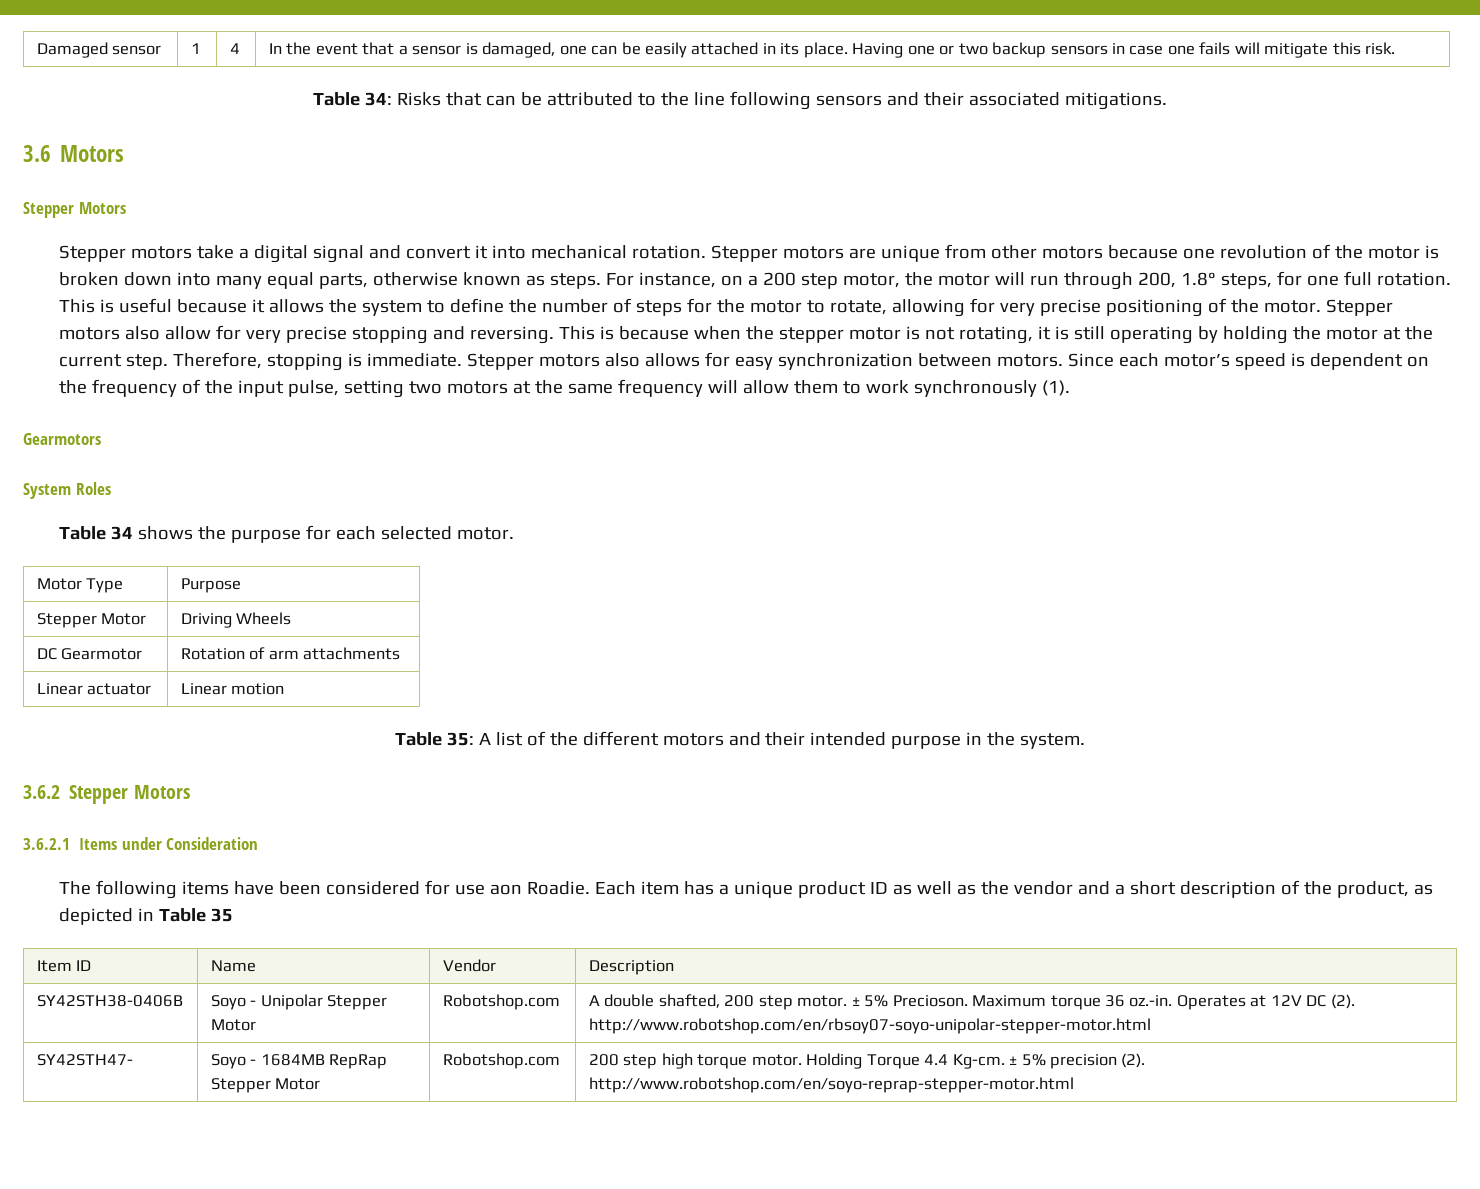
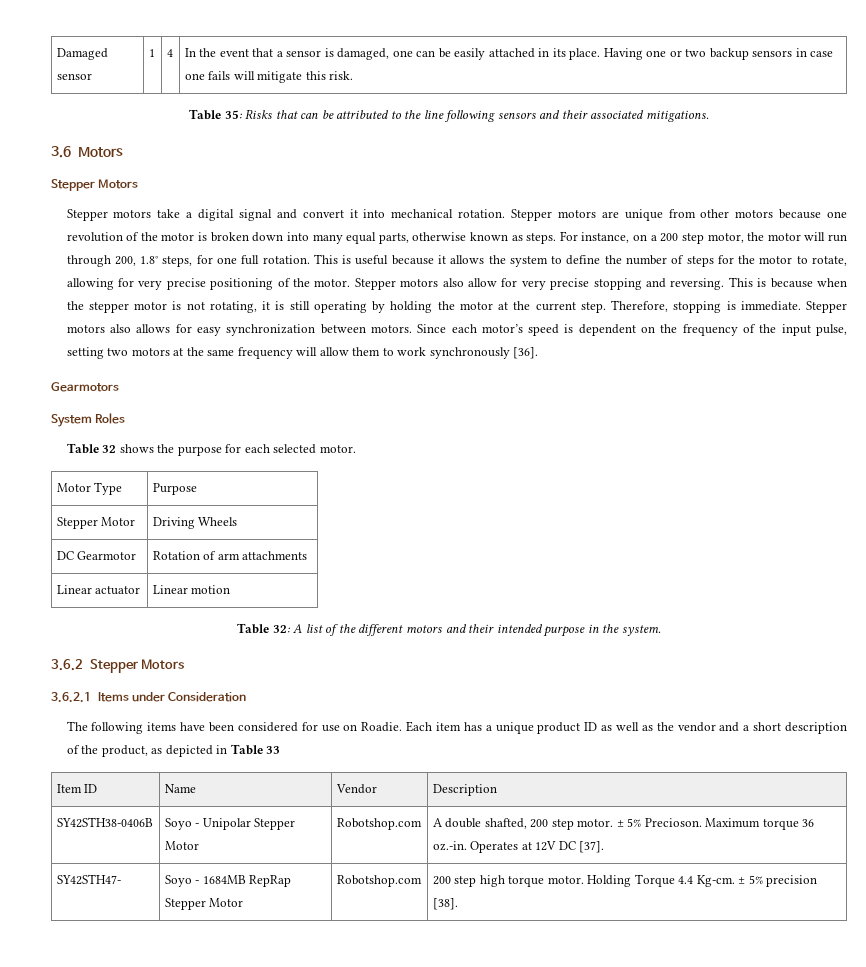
- Table 34: Risks that can be attributed to the line following sensors and their associated mitigations.
+ Table 35: Risks that can be attributed to the line following sensors and their associated mitigations.
- Since each motor’s speed is dependent on the frequency of the input pulse, setting two motors at the same frequency will allow them to work synchronously (1).
+ Since each motor’s speed is dependent on the frequency of the input pulse, setting two motors at the same frequency will allow them to work synchronously [36].
- Table 34 shows the purpose for each selected motor.
+ Table 32 shows the purpose for each selected motor.
- Table 35: A list of the different motors and their intended purpose in the system.
+ Table 32: A list of the different motors and their intended purpose in the system.
- The following items have been considered for use aon Roadie.
+ The following items have been considered for use on Roadie.
- Each item has a unique product ID as well as the vendor and a short description of the product, as depicted in Table 35
+ Each item has a unique product ID as well as the vendor and a short description of the product, as depicted in Table 33
- SY42STH38-0406B | Soyo - Unipolar Stepper Motor | Robotshop.com | A double shafted, 200 step motor. ± 5% Precioson. Maximum torque 36 oz.-in. Operates at 12V DC (2). http://www.robotshop.com/en/rbsoy07-soyo-unipolar-stepper-motor.html
+ SY42STH38-0406B | Soyo - Unipolar Stepper Motor | Robotshop.com | A double shafted, 200 step motor. ± 5% Precioson. Maximum torque 36 oz.-in. Operates at 12V DC [37].
- SY42STH47- | Soyo - 1684MB RepRap Stepper Motor | Robotshop.com | 200 step high torque motor. Holding Torque 4.4 Kg-cm. ± 5% precision (2). http://www.robotshop.com/en/soyo-reprap-stepper-motor.html
+ SY42STH47- | Soyo - 1684MB RepRap Stepper Motor | Robotshop.com | 200 step high torque motor. Holding Torque 4.4 Kg-cm. ± 5% precision [38].

